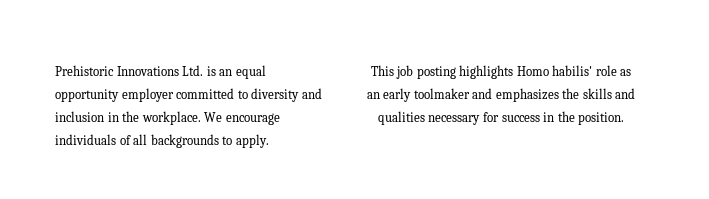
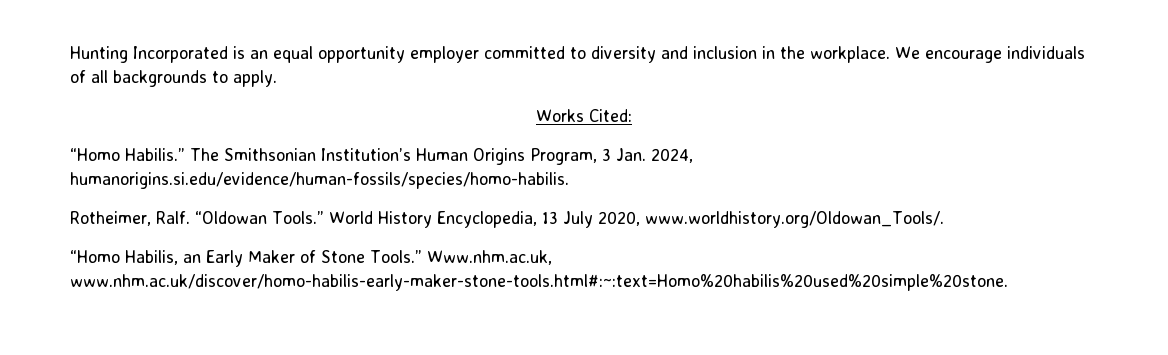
- Prehistoric Innovations Ltd. is an equal opportunity employer committed to diversity and inclusion in the workplace.
+ Hunting Incorporated is an equal opportunity employer committed to diversity and inclusion in the workplace.
- This job posting highlights Homo habilis' role as an early toolmaker and emphasizes the skills and qualities necessary for success in the position.
+ Works Cited:
+ “Homo Habilis.” The Smithsonian Institution’s Human Origins Program, 3 Jan. 2024, humanorigins.si.edu/evidence/human-fossils/species/homo-habilis.
+ Rotheimer, Ralf. “Oldowan Tools.” World History Encyclopedia, 13 July 2020, www.worldhistory.org/Oldowan_Tools/.
+ “Homo Habilis, an Early Maker of Stone Tools.” Www.nhm.ac.uk, www.nhm.ac.uk/discover/homo-habilis-early-maker-stone-tools.html#:~:text=Homo%20habilis%20used%20simple%20stone.

